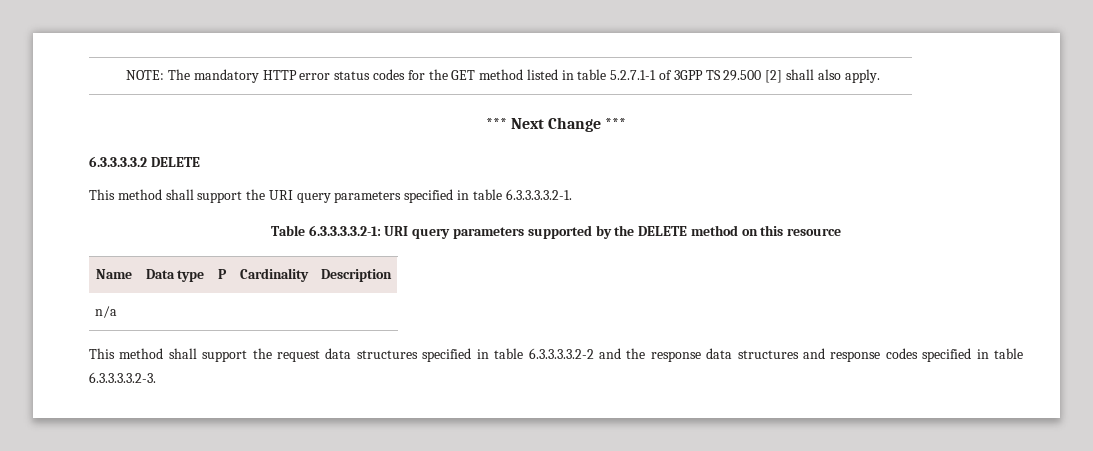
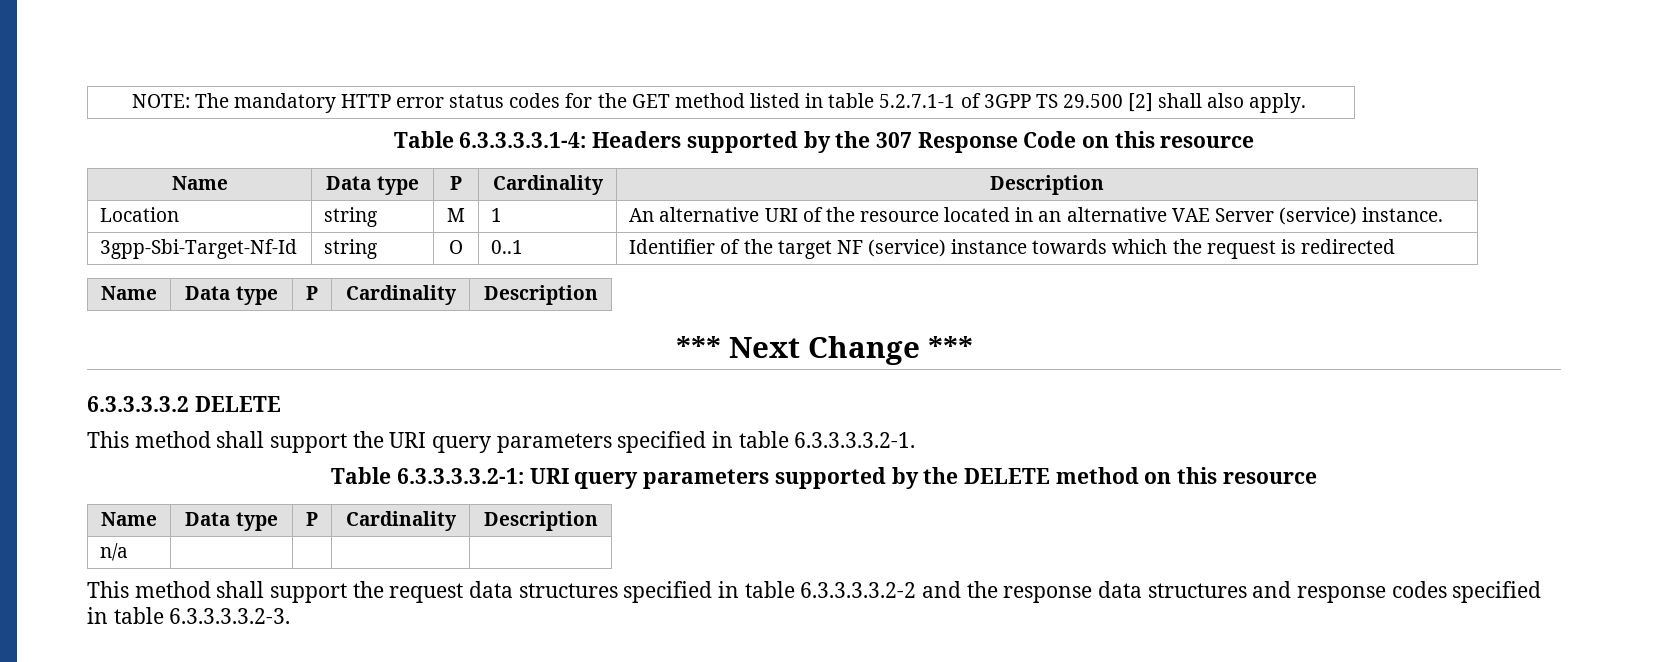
+ Table 6.3.3.3.3.1-4: Headers supported by the 307 Response Code on this resource
+ Name | Data type | P | Cardinality | Description
+ Location | string | M | 1 | An alternative URI of the resource located in an alternative VAE Server (service) instance.
+ 3gpp-Sbi-Target-Nf-Id | string | O | 0..1 | Identifier of the target NF (service) instance towards which the request is redirected
+ Name | Data type | P | Cardinality | Description

